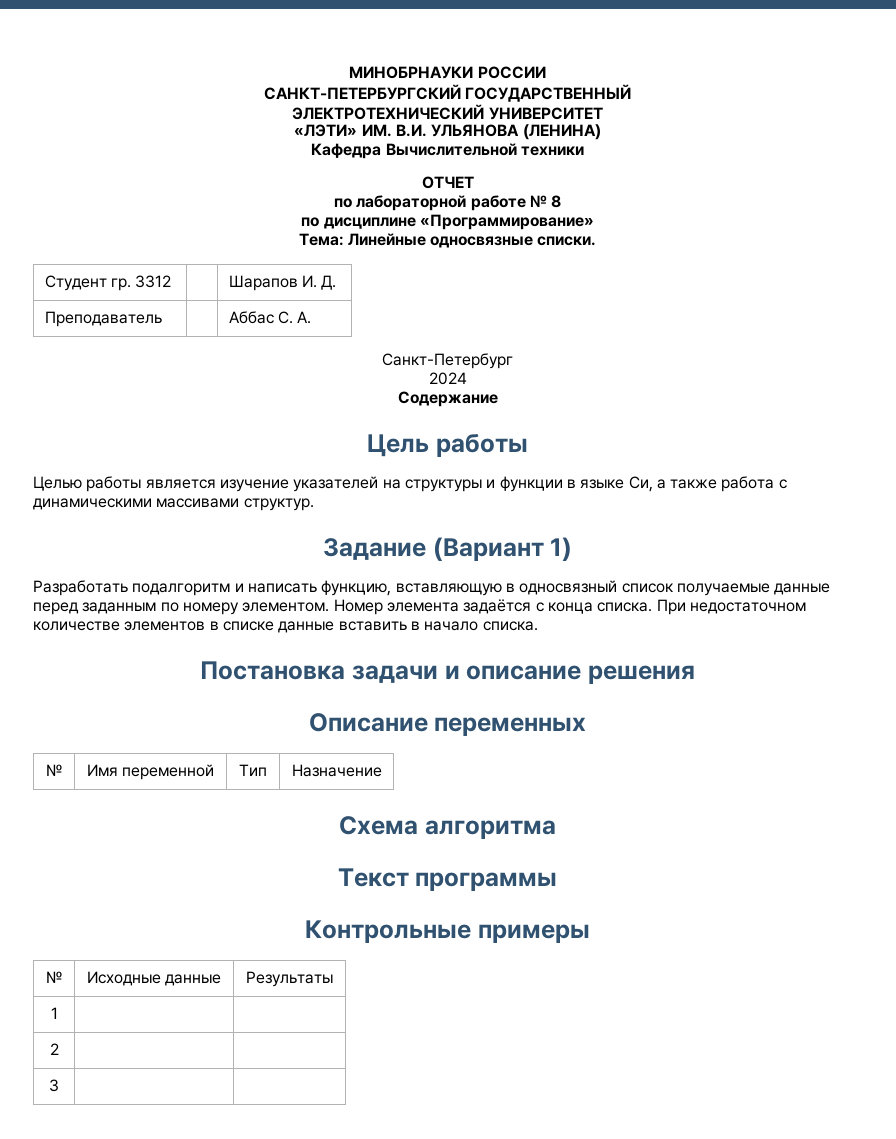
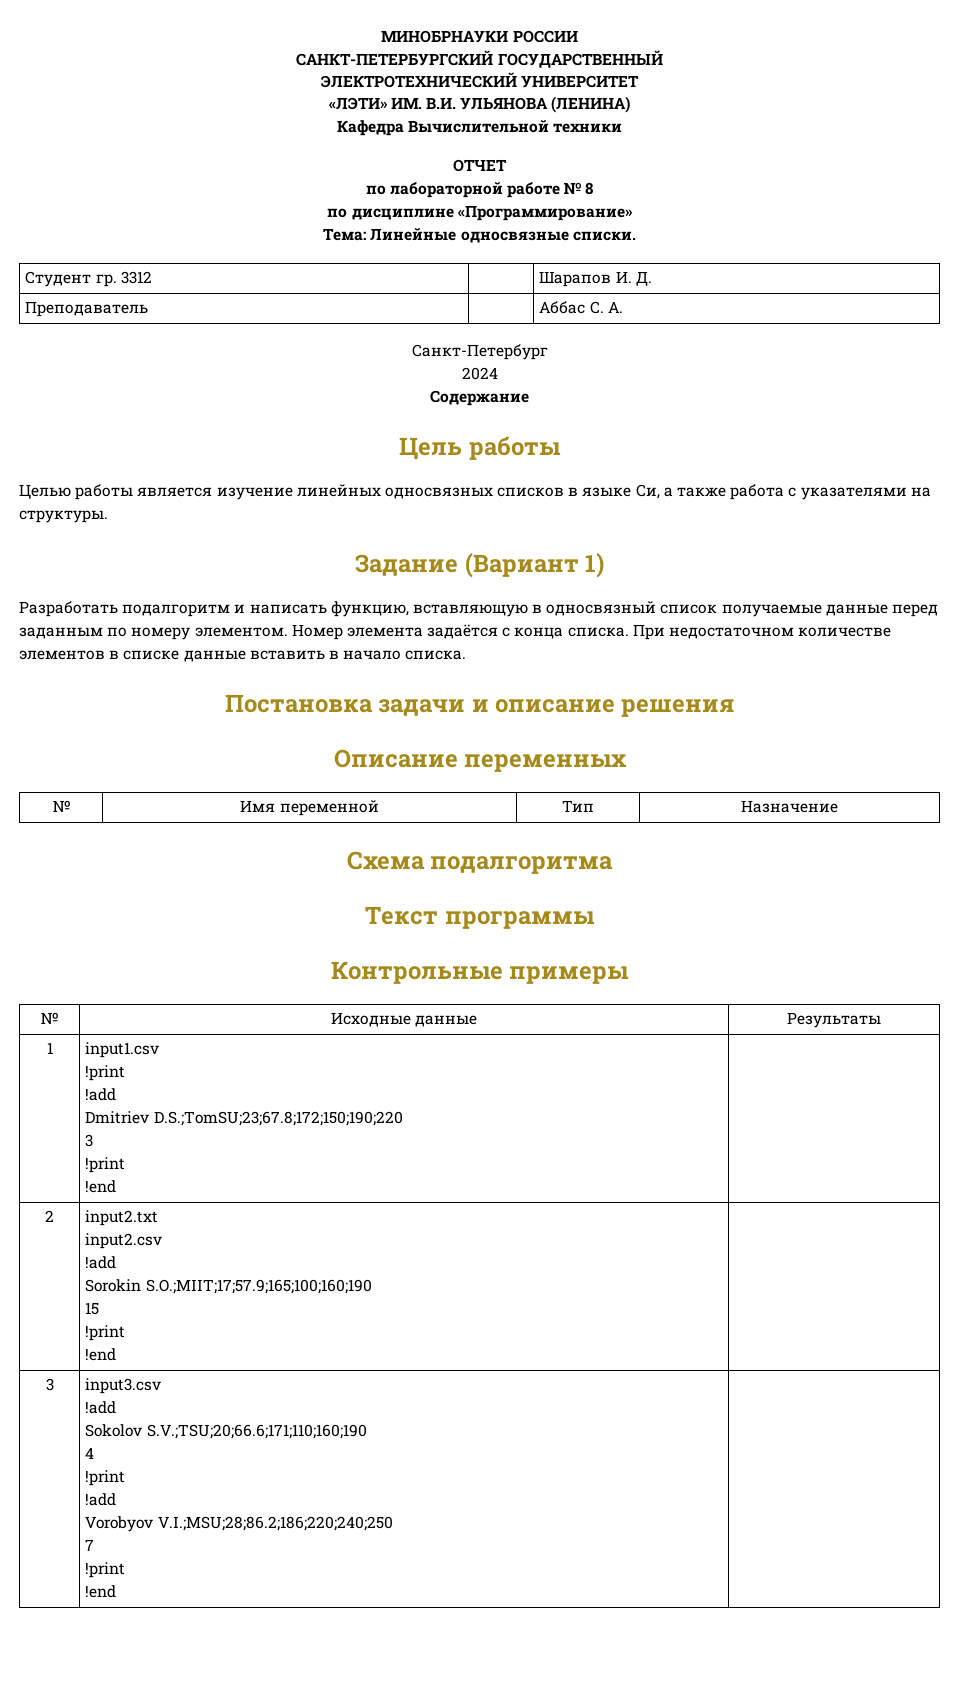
- Целью работы является изучение указателей на структуры и функции в языке Си, а также работа с динамическими массивами структур.
+ Целью работы является изучение линейных односвязных списков в языке Си, а также работа с указателями на структуры.
- Схема алгоритма
+ Схема подалгоритма
- 1 | |
- 2 | |
- 3 | |
+ 1 | input1.csv
+ !print
+ !add
+ Dmitriev D.S.;TomSU;23;67.8;172;150;190;220
+ 3
+ !print
+ !end |
+ 2 | input2.txt
+ input2.csv
+ !add
+ Sorokin S.O.;MIIT;17;57.9;165;100;160;190
+ 15
+ !print
+ !end |
+ 3 | input3.csv
+ !add
+ Sokolov S.V.;TSU;20;66.6;171;110;160;190
+ 4
+ !print
+ !add
+ Vorobyov V.I.;MSU;28;86.2;186;220;240;250
+ 7
+ !print
+ !end |

